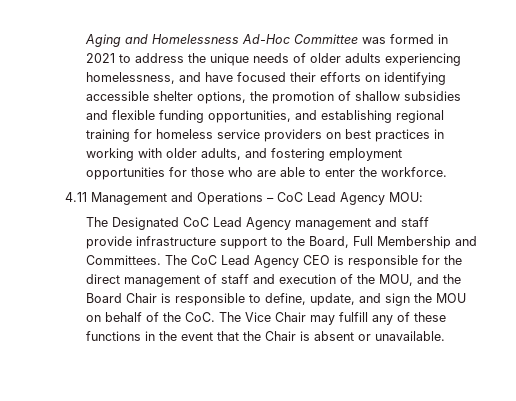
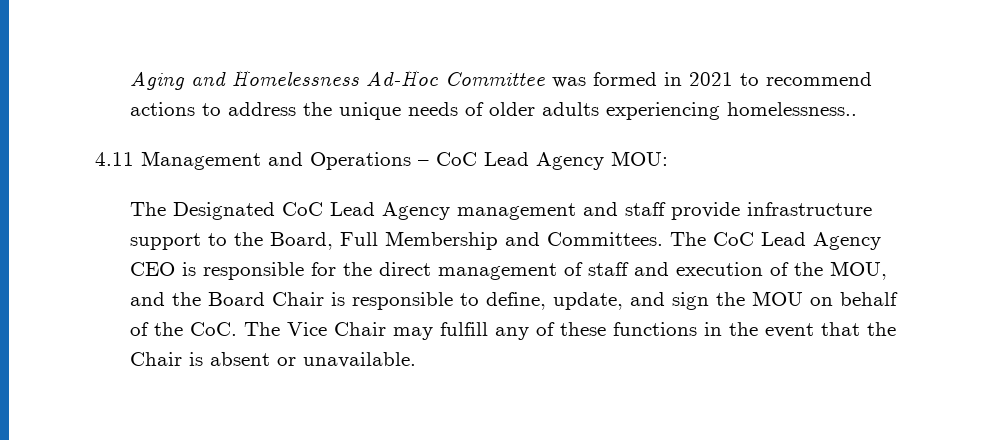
- Aging and Homelessness Ad-Hoc Committee was formed in 2021 to address the unique needs of older adults experiencing homelessness, and have focused their efforts on identifying accessible shelter options, the promotion of shallow subsidies and flexible funding opportunities, and establishing regional training for homeless service providers on best practices in working with older adults, and fostering employment opportunities for those who are able to enter the workforce.
+ Aging and Homelessness Ad-Hoc Committee was formed in 2021 to recommend actions to address the unique needs of older adults experiencing homelessness..

